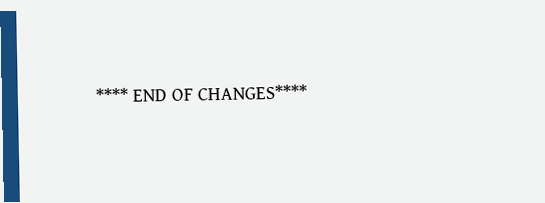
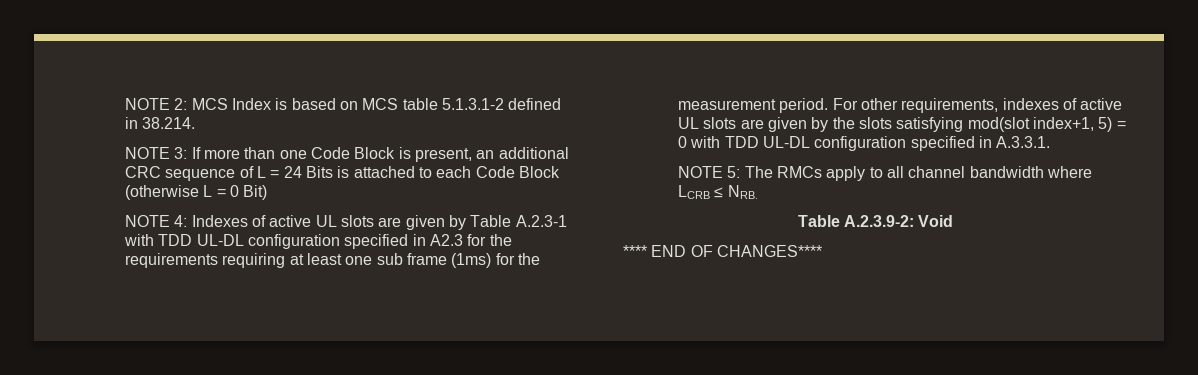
+ NOTE 2: MCS Index is based on MCS table 5.1.3.1-2 defined in 38.214.
+ NOTE 3: If more than one Code Block is present, an additional CRC sequence of L = 24 Bits is attached to each Code Block (otherwise L = 0 Bit)
+ NOTE 4: Indexes of active UL slots are given by Table A.2.3-1 with TDD UL-DL configuration specified in A2.3 for the requirements requiring at least one sub frame (1ms) for the measurement period. For other requirements, indexes of active UL slots are given by the slots satisfying mod(slot index+1, 5) = 0 with TDD UL-DL configuration specified in A.3.3.1.
+ NOTE 5: The RMCs apply to all channel bandwidth where LCRB ≤ NRB.
+ Table A.2.3.9-2: Void

